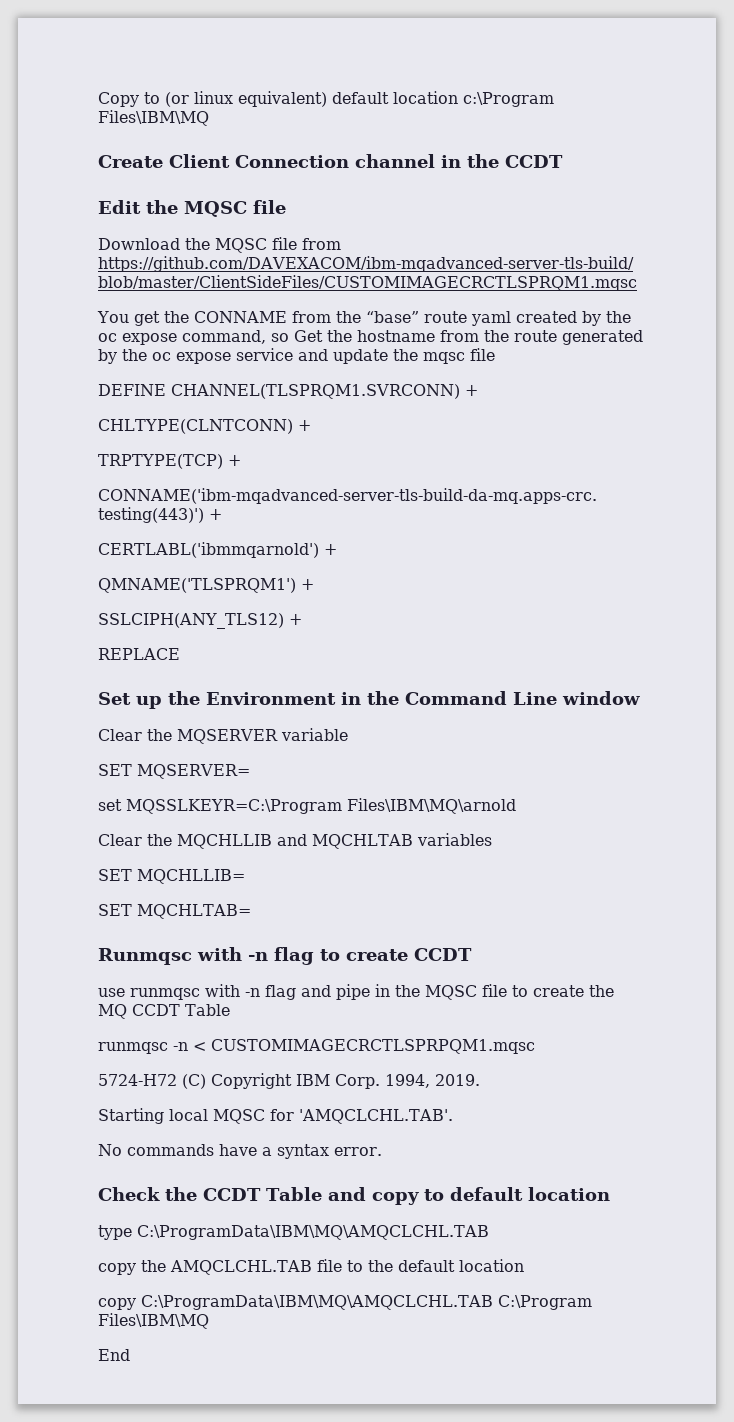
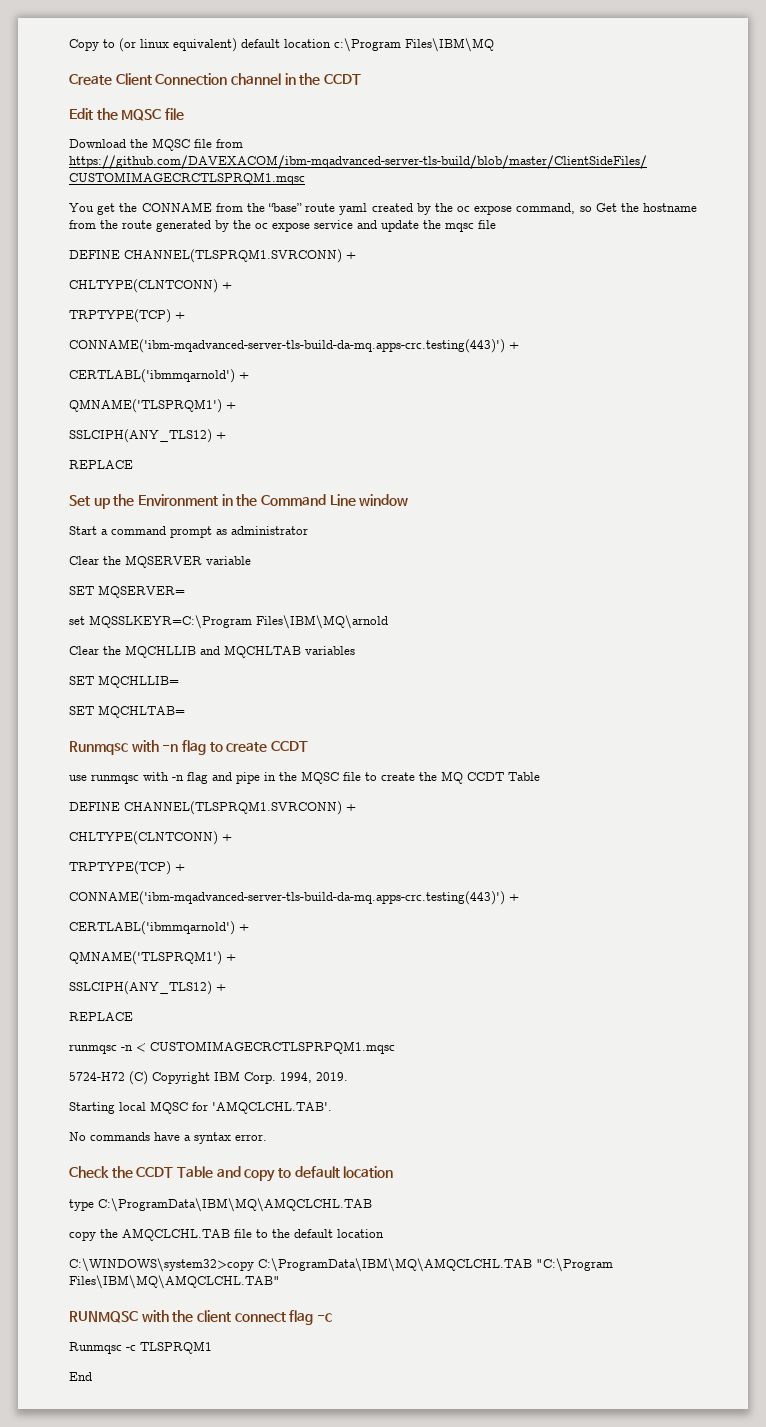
+ Start a command prompt as administrator
  use runmqsc with -n flag and pipe in the MQSC file to create the MQ CCDT Table
+ DEFINE CHANNEL(TLSPRQM1.SVRCONN) +
+ CHLTYPE(CLNTCONN) +
+ TRPTYPE(TCP) +
+ CONNAME('ibm-mqadvanced-server-tls-build-da-mq.apps-crc.testing(443)') +
+ CERTLABL('ibmmqarnold') +
+ QMNAME('TLSPRQM1') +
+ SSLCIPH(ANY_TLS12) +
+ REPLACE
- copy C:\ProgramData\IBM\MQ\AMQCLCHL.TAB C:\Program Files\IBM\MQ
+ C:\WINDOWS\system32>copy C:\ProgramData\IBM\MQ\AMQCLCHL.TAB "C:\Program Files\IBM\MQ\AMQCLCHL.TAB"
+ RUNMQSC with the client connect flag -c
+ Runmqsc -c TLSPRQM1

